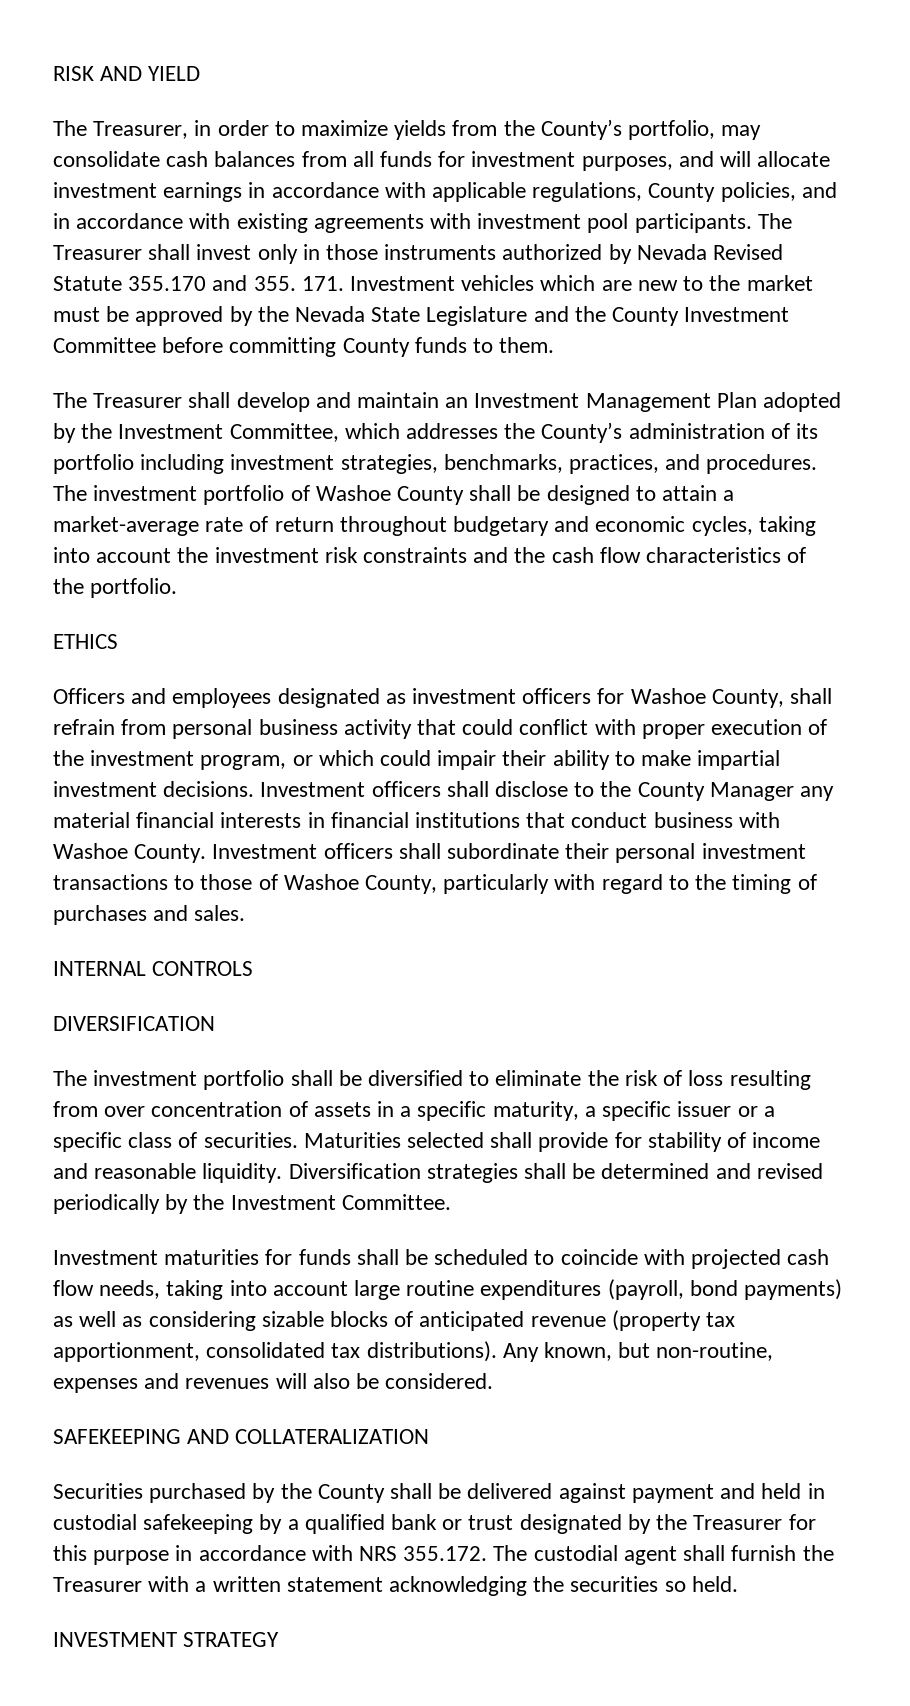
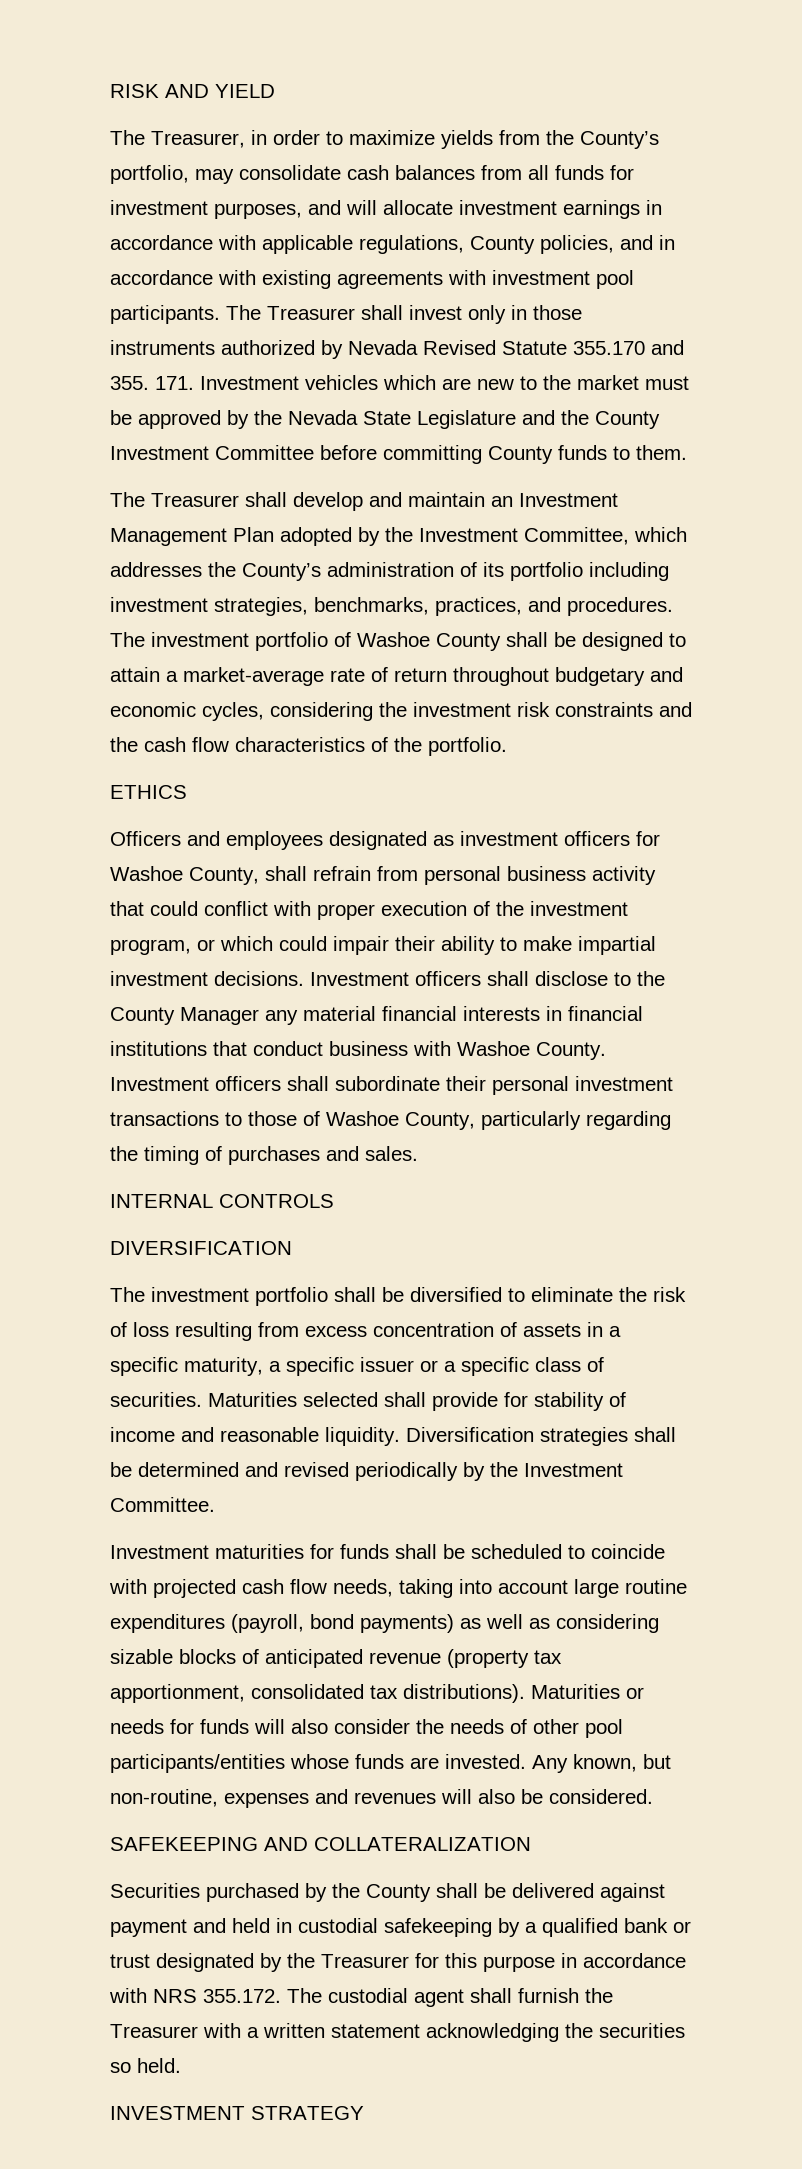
- The investment portfolio of Washoe County shall be designed to attain a market-average rate of return throughout budgetary and economic cycles, taking into account the investment risk constraints and the cash flow characteristics of the portfolio.
+ The investment portfolio of Washoe County shall be designed to attain a market-average rate of return throughout budgetary and economic cycles, considering the investment risk constraints and the cash flow characteristics of the portfolio.
- Investment officers shall subordinate their personal investment transactions to those of Washoe County, particularly with regard to the timing of purchases and sales.
+ Investment officers shall subordinate their personal investment transactions to those of Washoe County, particularly regarding the timing of purchases and sales.
- The investment portfolio shall be diversified to eliminate the risk of loss resulting from over concentration of assets in a specific maturity, a specific issuer or a specific class of securities.
+ The investment portfolio shall be diversified to eliminate the risk of loss resulting from excess concentration of assets in a specific maturity, a specific issuer or a specific class of securities.
+ Maturities or needs for funds will also consider the needs of other pool participants/entities whose funds are invested.

